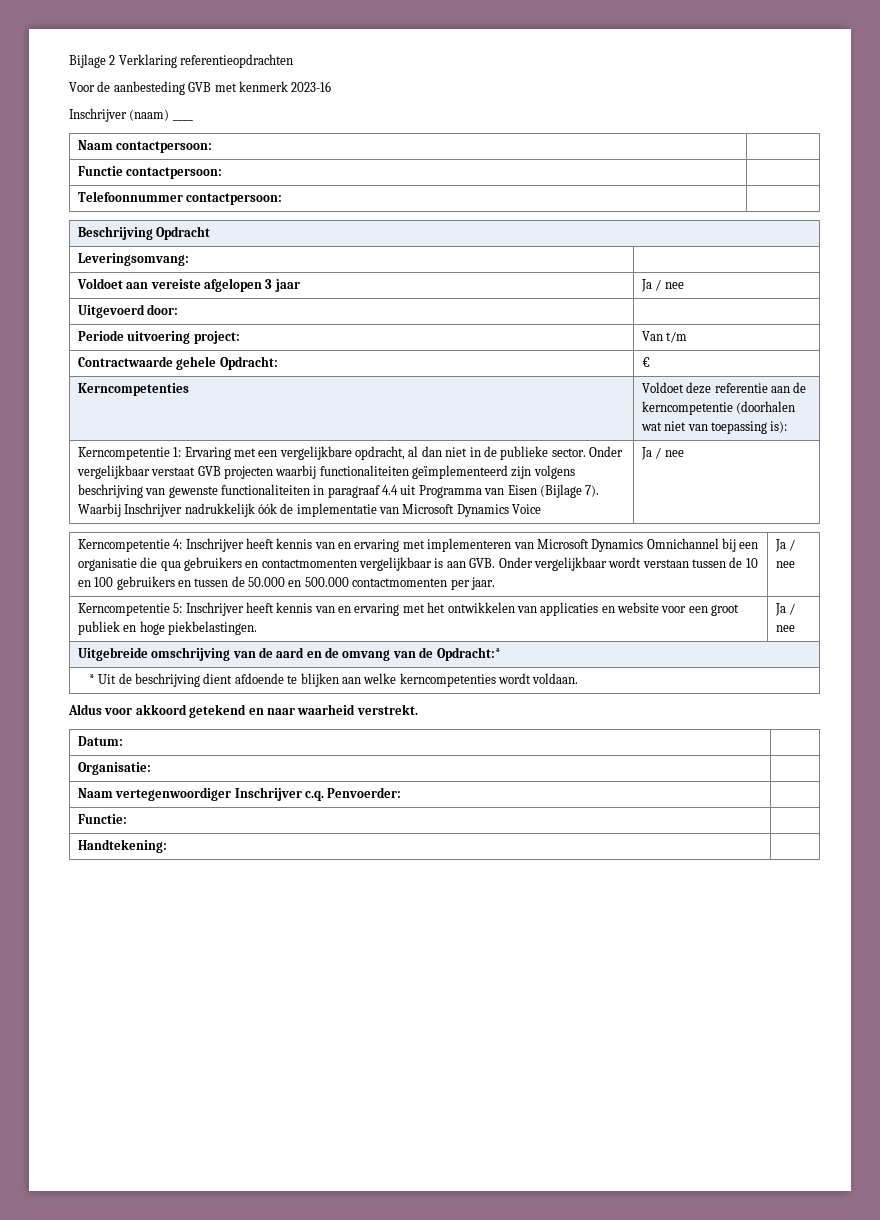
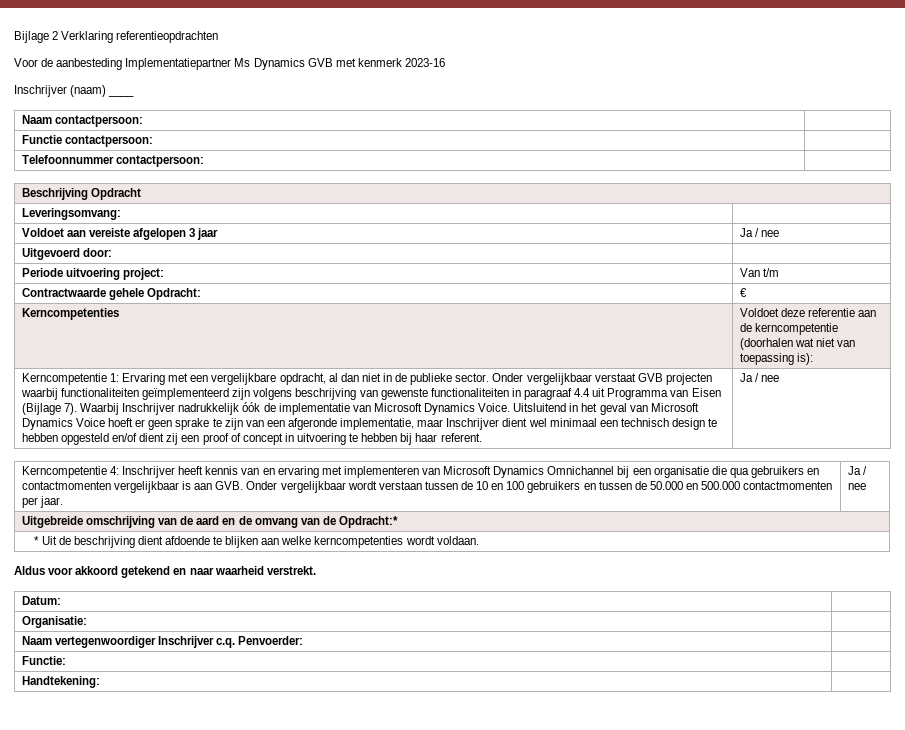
- Voor de aanbesteding GVB met kenmerk 2023-16
+ Voor de aanbesteding Implementatiepartner Ms Dynamics GVB met kenmerk 2023-16
- Waarbij Inschrijver nadrukkelijk óók de implementatie van Microsoft Dynamics Voice
+ Waarbij Inschrijver nadrukkelijk óók de implementatie van Microsoft Dynamics Voice. Uitsluitend in het geval van Microsoft Dynamics Voice hoeft er geen sprake te zijn van een afgeronde implementatie, maar Inschrijver dient wel minimaal een technisch design te hebben opgesteld en/of dient zij een proof of concept in uitvoering te hebben bij haar referent.
- Kerncompetentie 5: Inschrijver heeft kennis van en ervaring met het ontwikkelen van applicaties en website voor een groot publiek en hoge piekbelastingen. | Ja / nee

